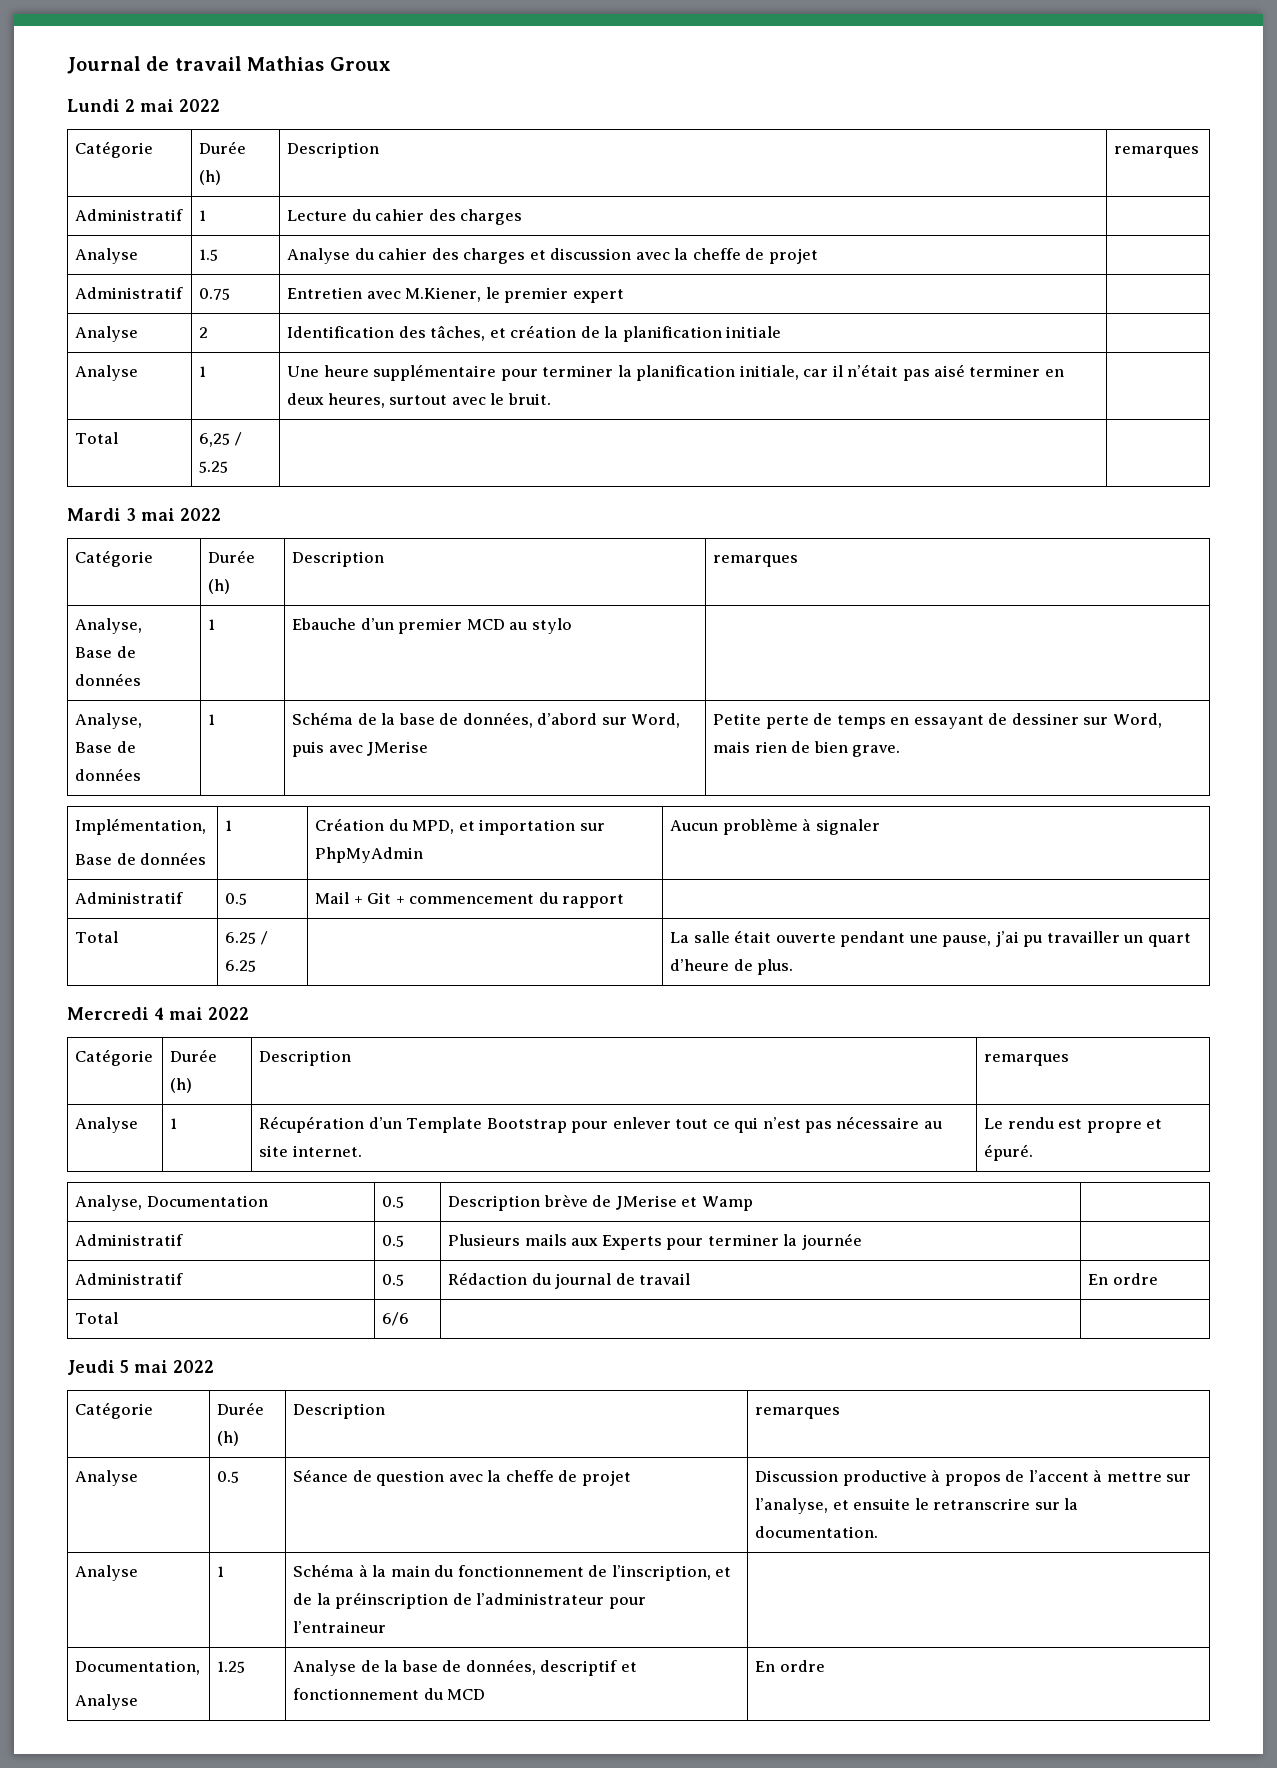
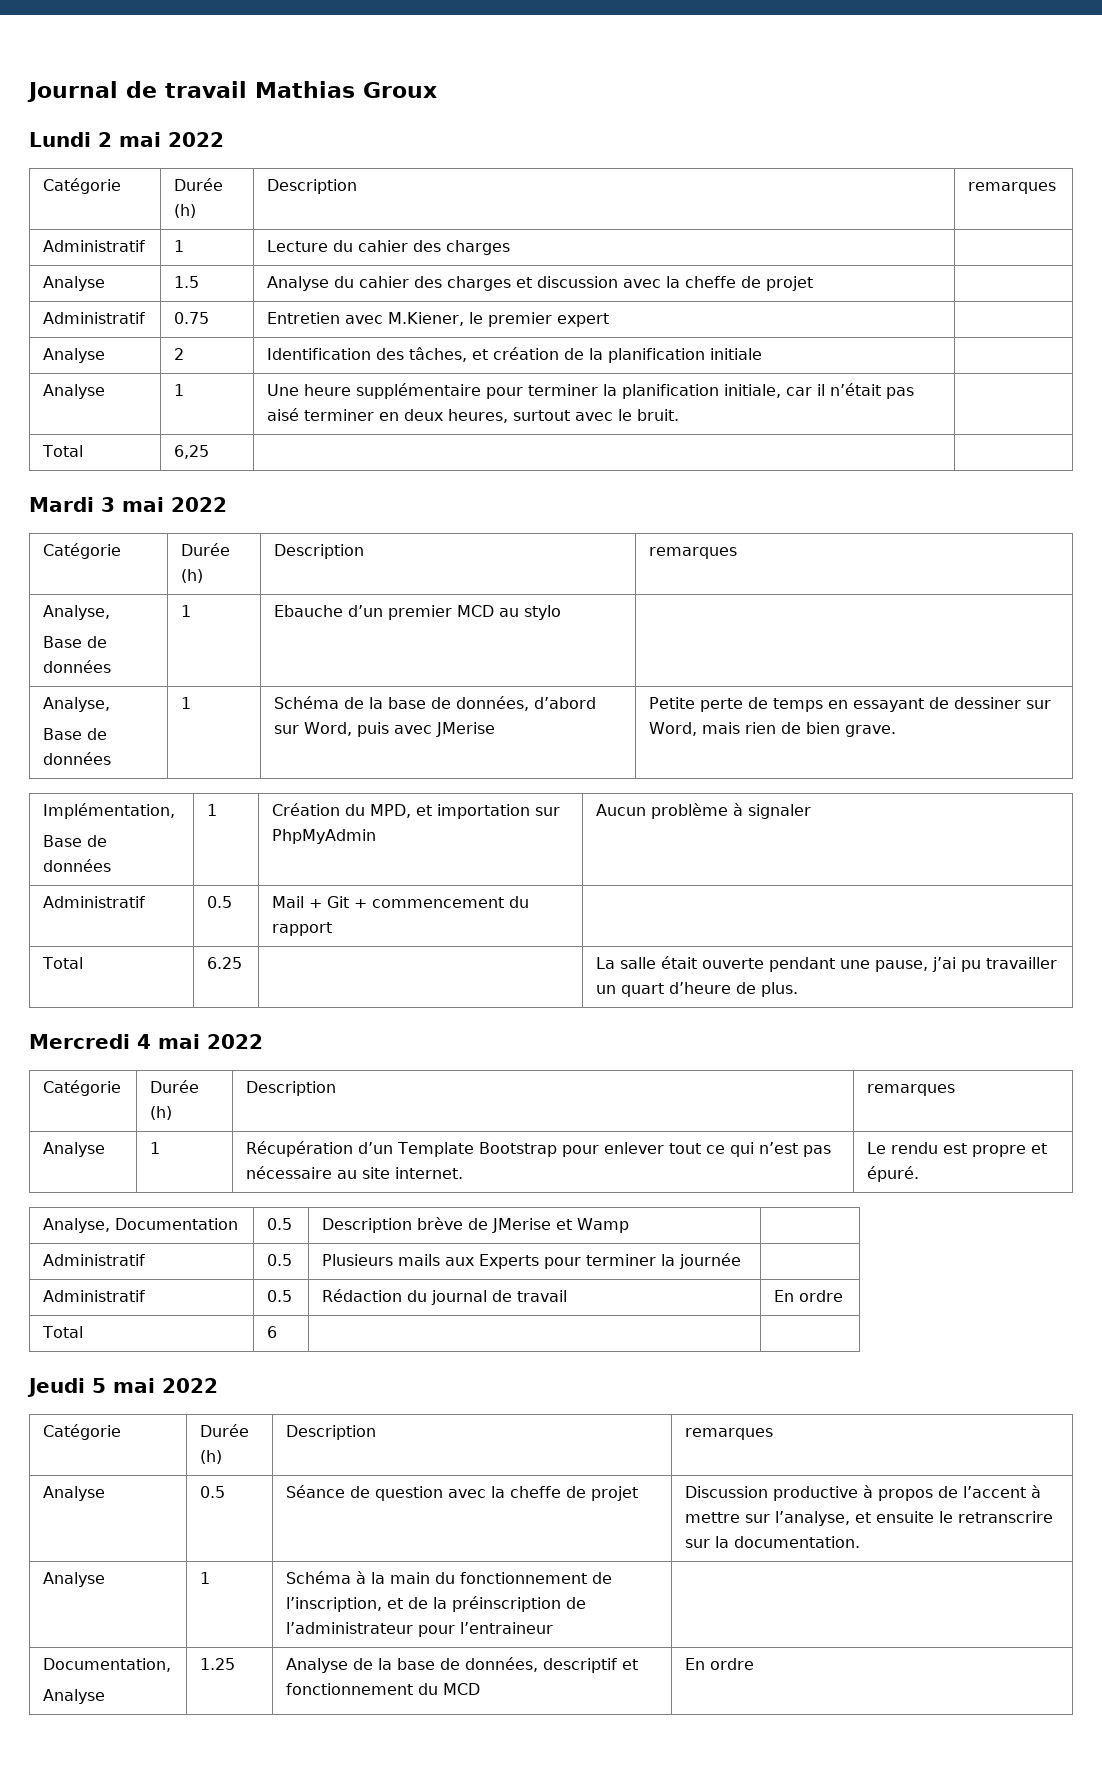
- Total | 6,25 / 5.25 | |
+ Total | 6,25 | |
- Total | 6.25 / 6.25 | | La salle était ouverte pendant une pause, j’ai pu travailler un quart d’heure de plus.
+ Total | 6.25 | | La salle était ouverte pendant une pause, j’ai pu travailler un quart d’heure de plus.
- Total | 6/6 | |
+ Total | 6 | |

